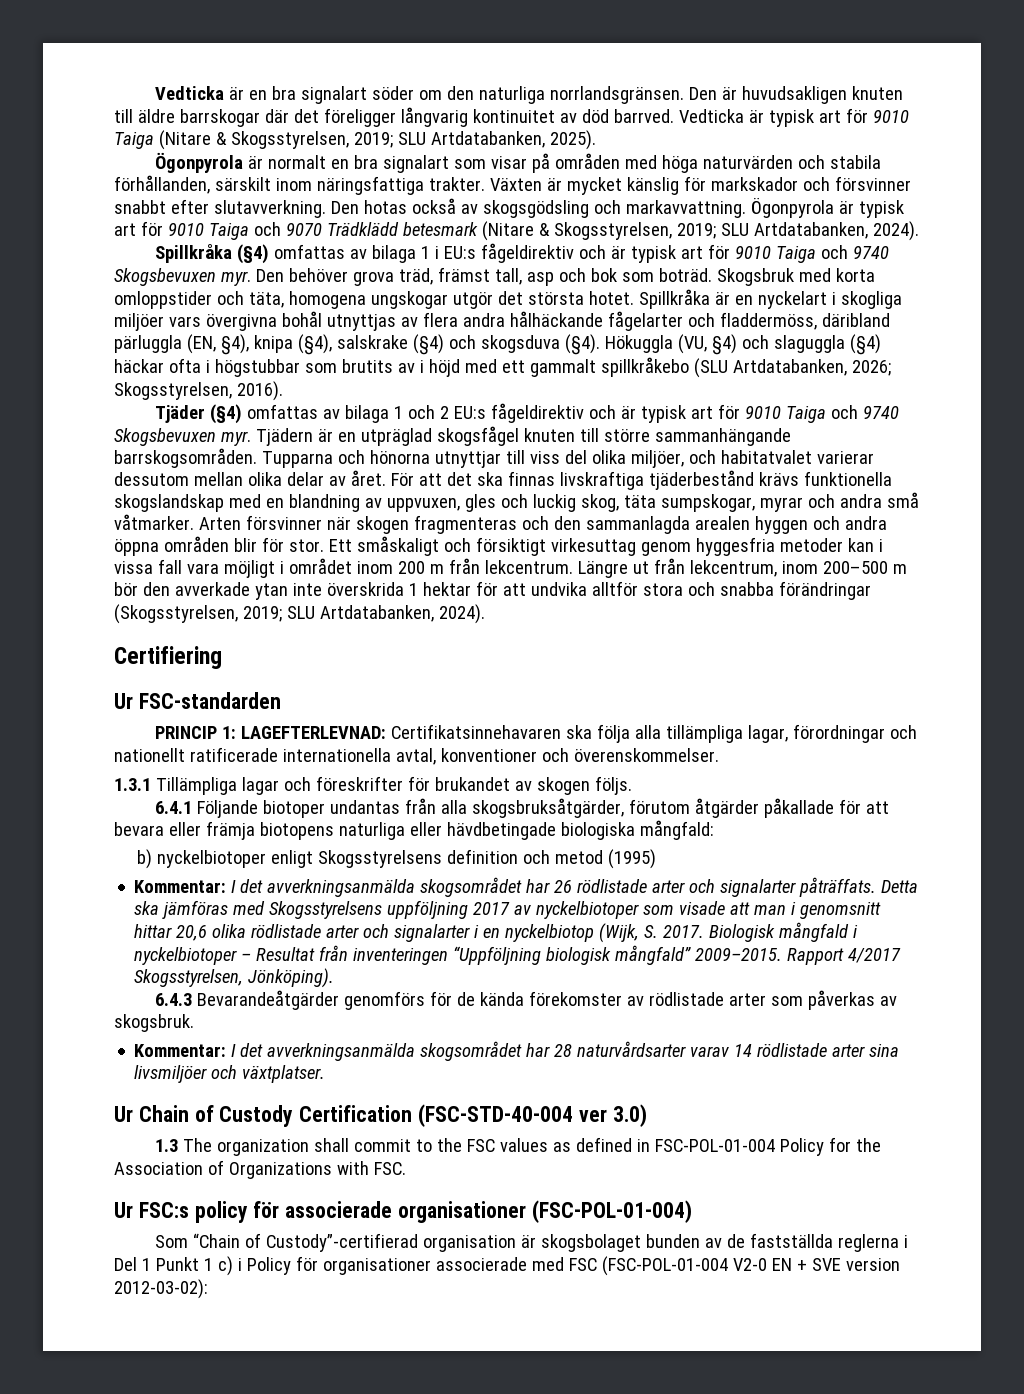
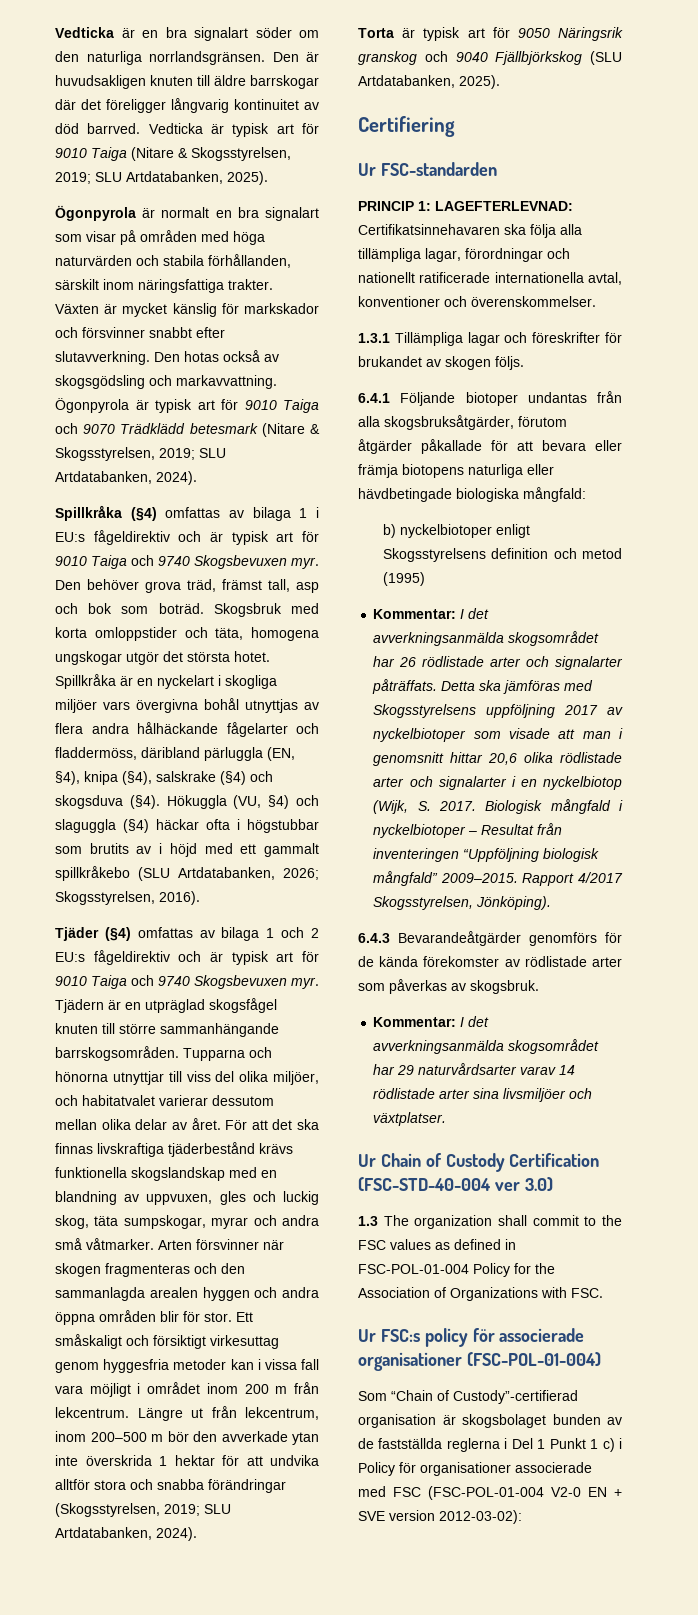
+ Torta är typisk art för 9050 Näringsrik granskog och 9040 Fjällbjörkskog (SLU Artdatabanken, 2025).
- Kommentar: I det avverkningsanmälda skogsområdet har 28 naturvårdsarter varav 14 rödlistade arter sina livsmiljöer och växtplatser.
+ Kommentar: I det avverkningsanmälda skogsområdet har 29 naturvårdsarter varav 14 rödlistade arter sina livsmiljöer och växtplatser.

